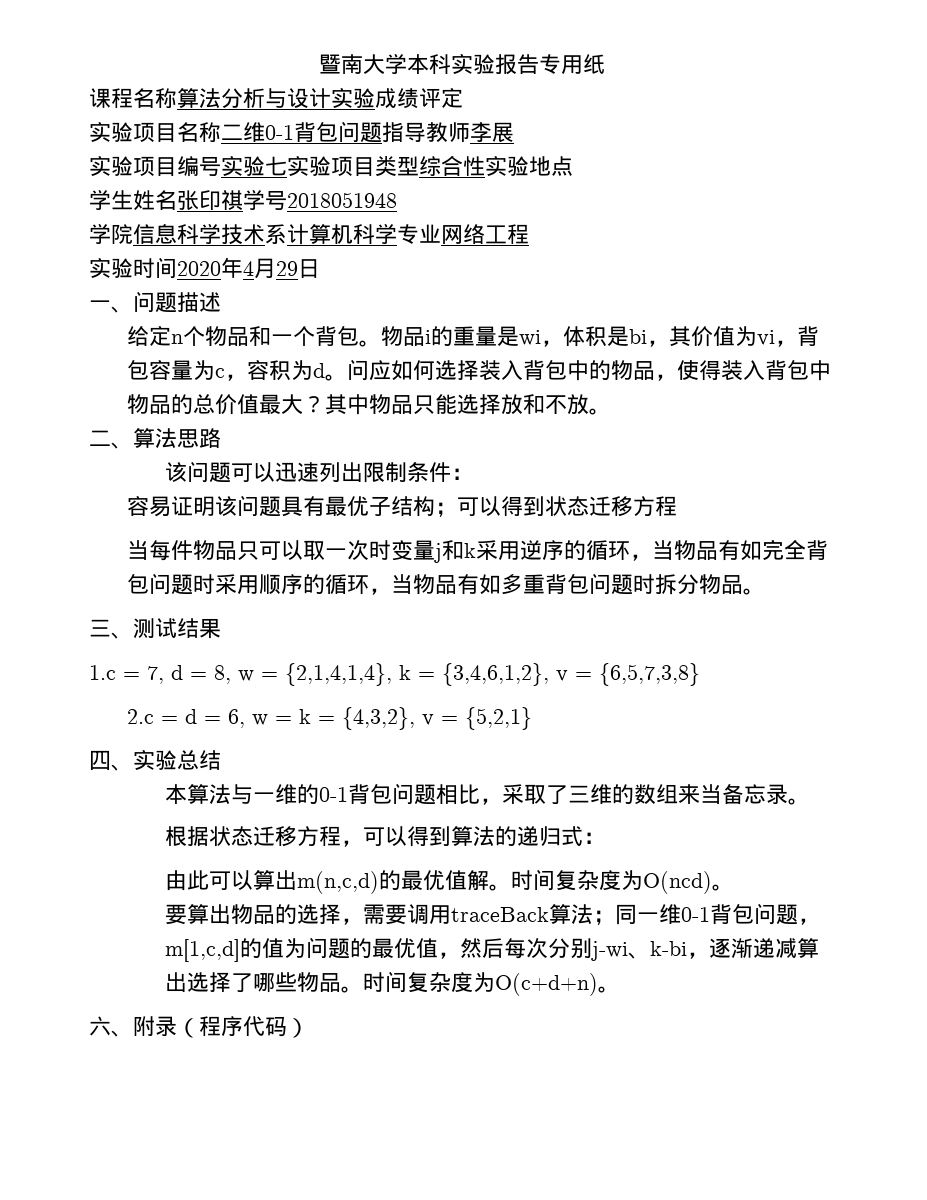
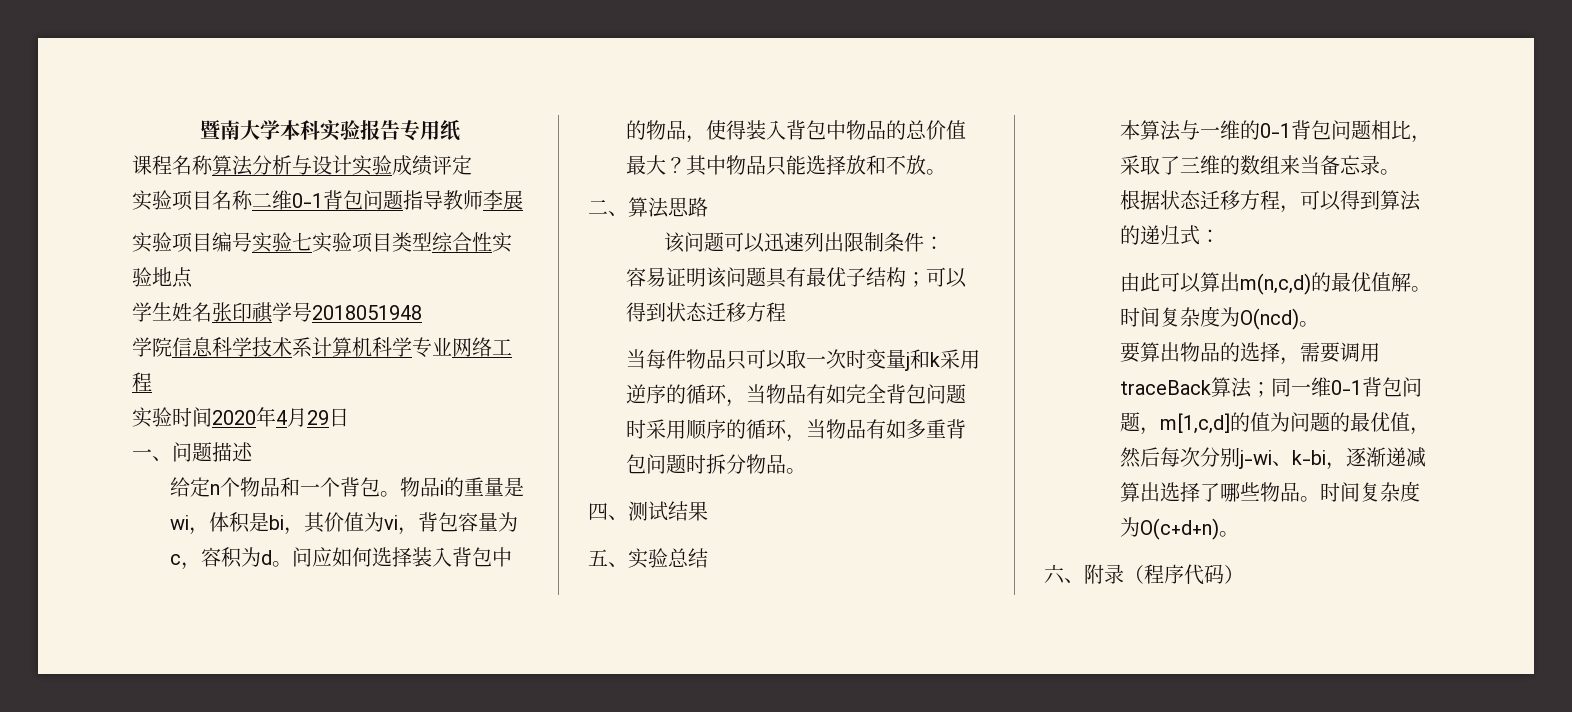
- 三、测试结果
+ 四、测试结果
- 1.c = 7, d = 8, w = {2,1,4,1,4}, k = {3,4,6,1,2}, v = {6,5,7,3,8}
- 2.c = d = 6, w = k = {4,3,2}, v = {5,2,1}
- 四、实验总结
+ 五、实验总结

